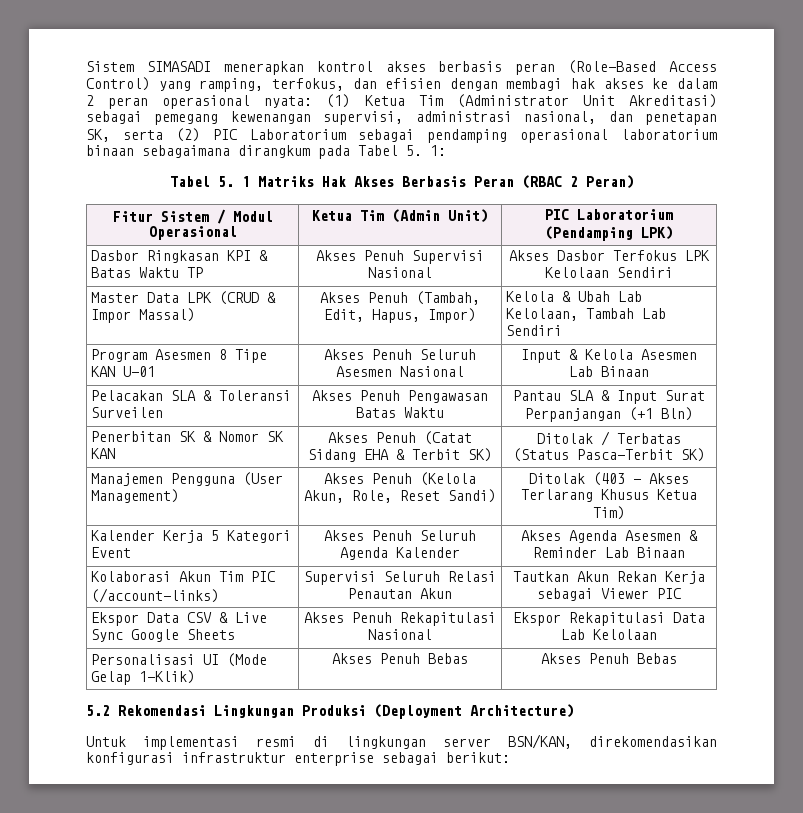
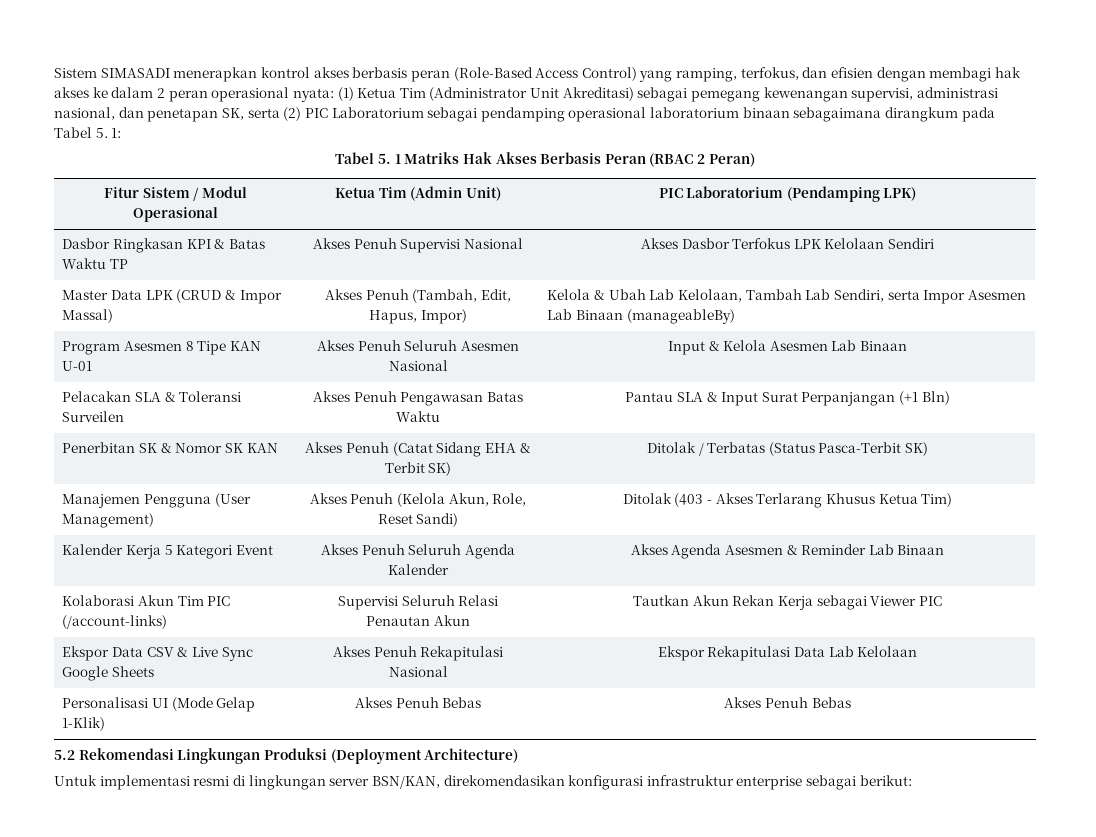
- Master Data LPK (CRUD & Impor Massal) | Akses Penuh (Tambah, Edit, Hapus, Impor) | Kelola & Ubah Lab Kelolaan, Tambah Lab Sendiri
+ Master Data LPK (CRUD & Impor Massal) | Akses Penuh (Tambah, Edit, Hapus, Impor) | Kelola & Ubah Lab Kelolaan, Tambah Lab Sendiri, serta Impor Asesmen Lab Binaan (manageableBy)

